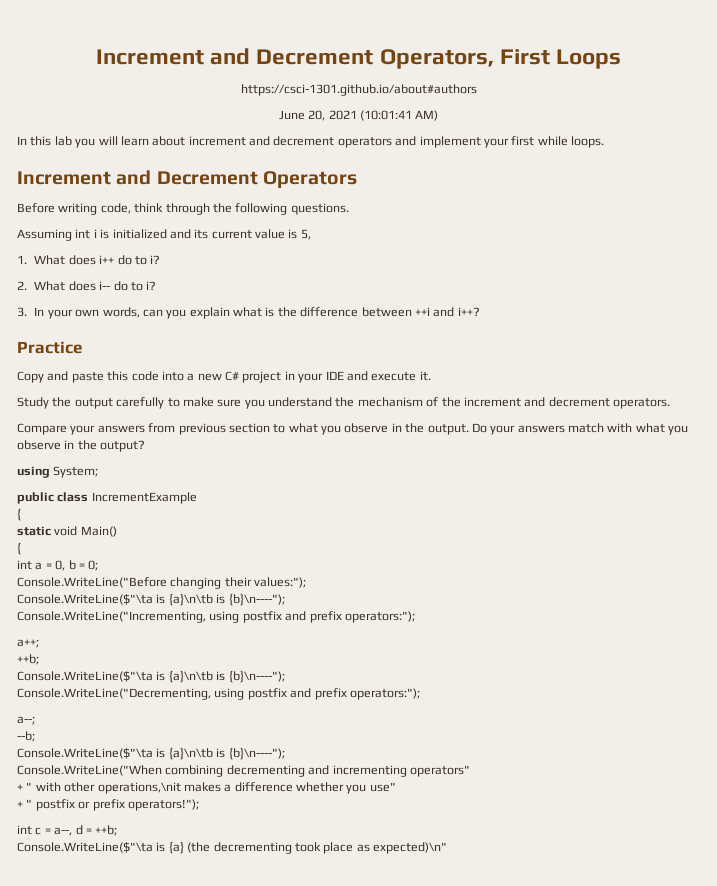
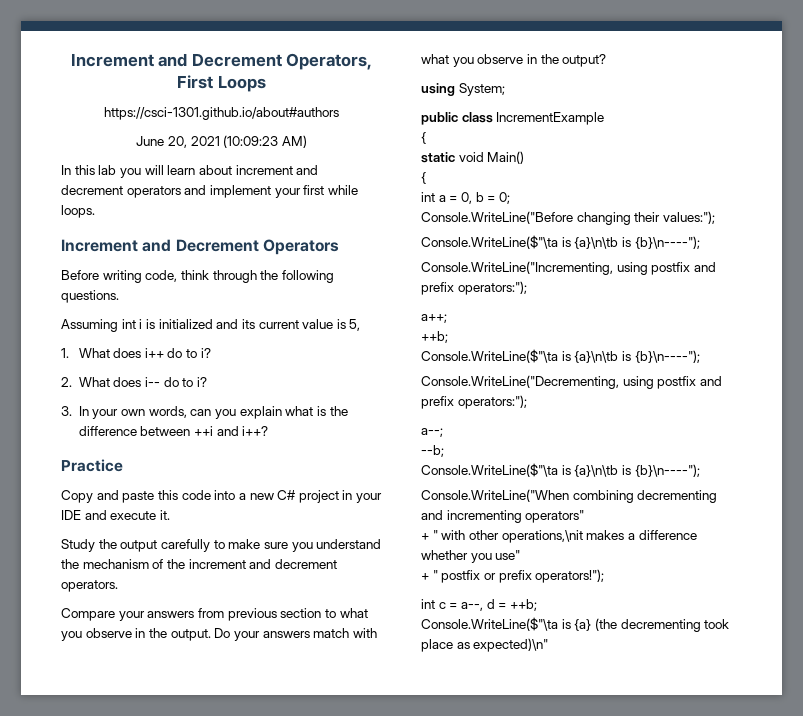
- June 20, 2021 (10:01:41 AM)
+ June 20, 2021 (10:09:23 AM)

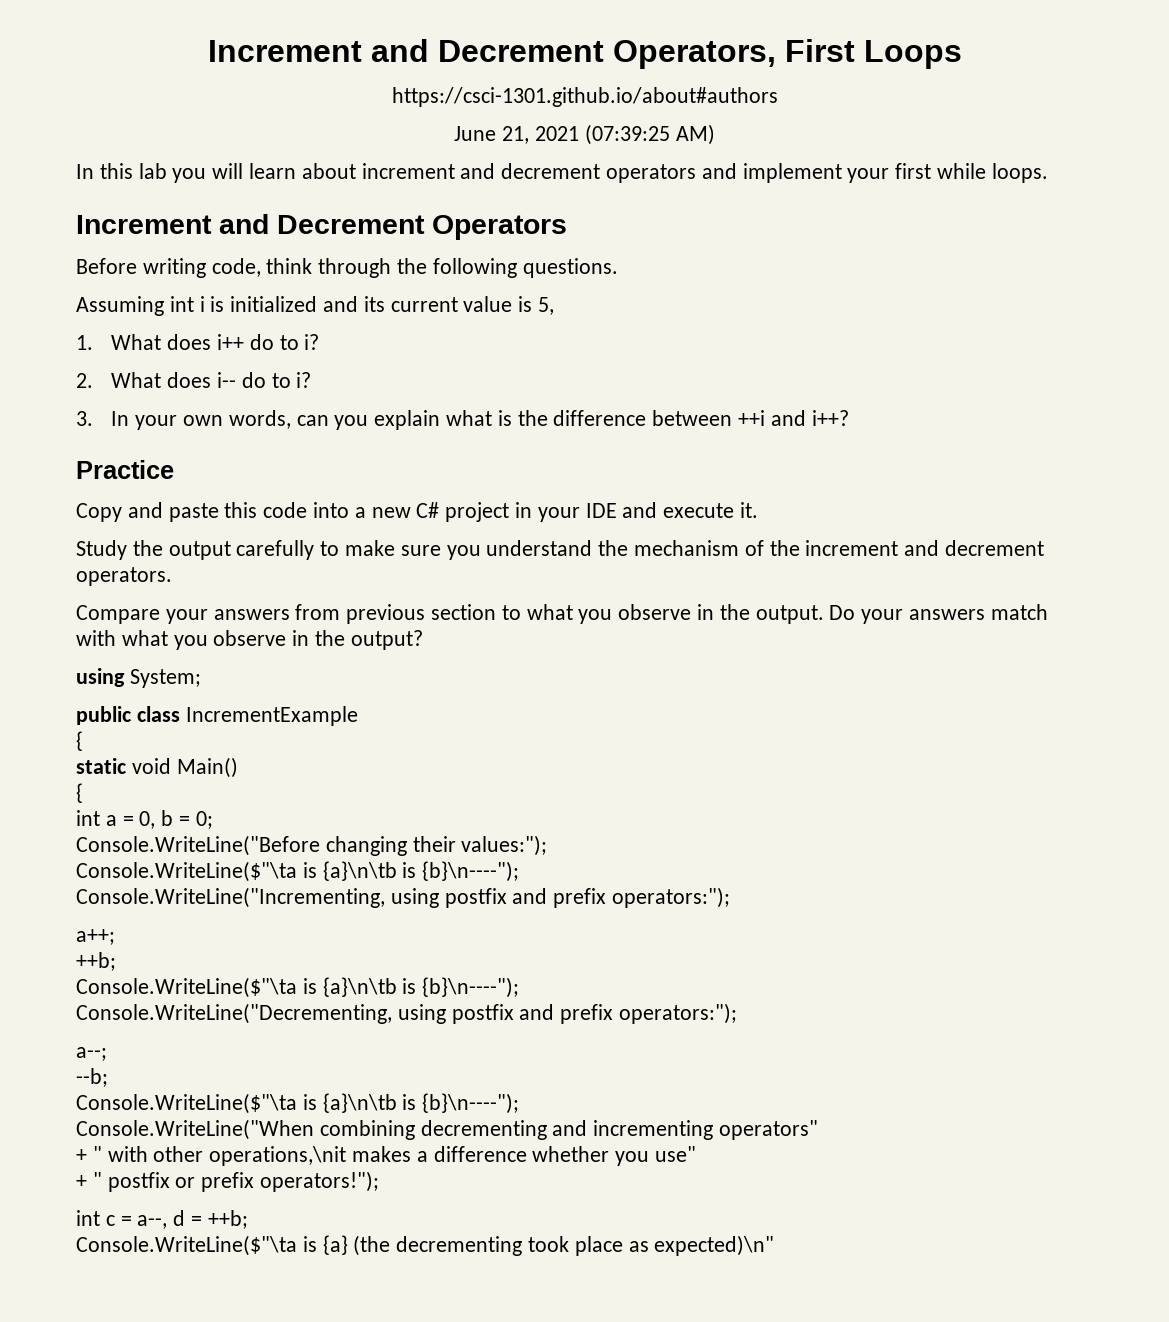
- June 20, 2021 (10:09:23 AM)
+ June 21, 2021 (07:39:25 AM)

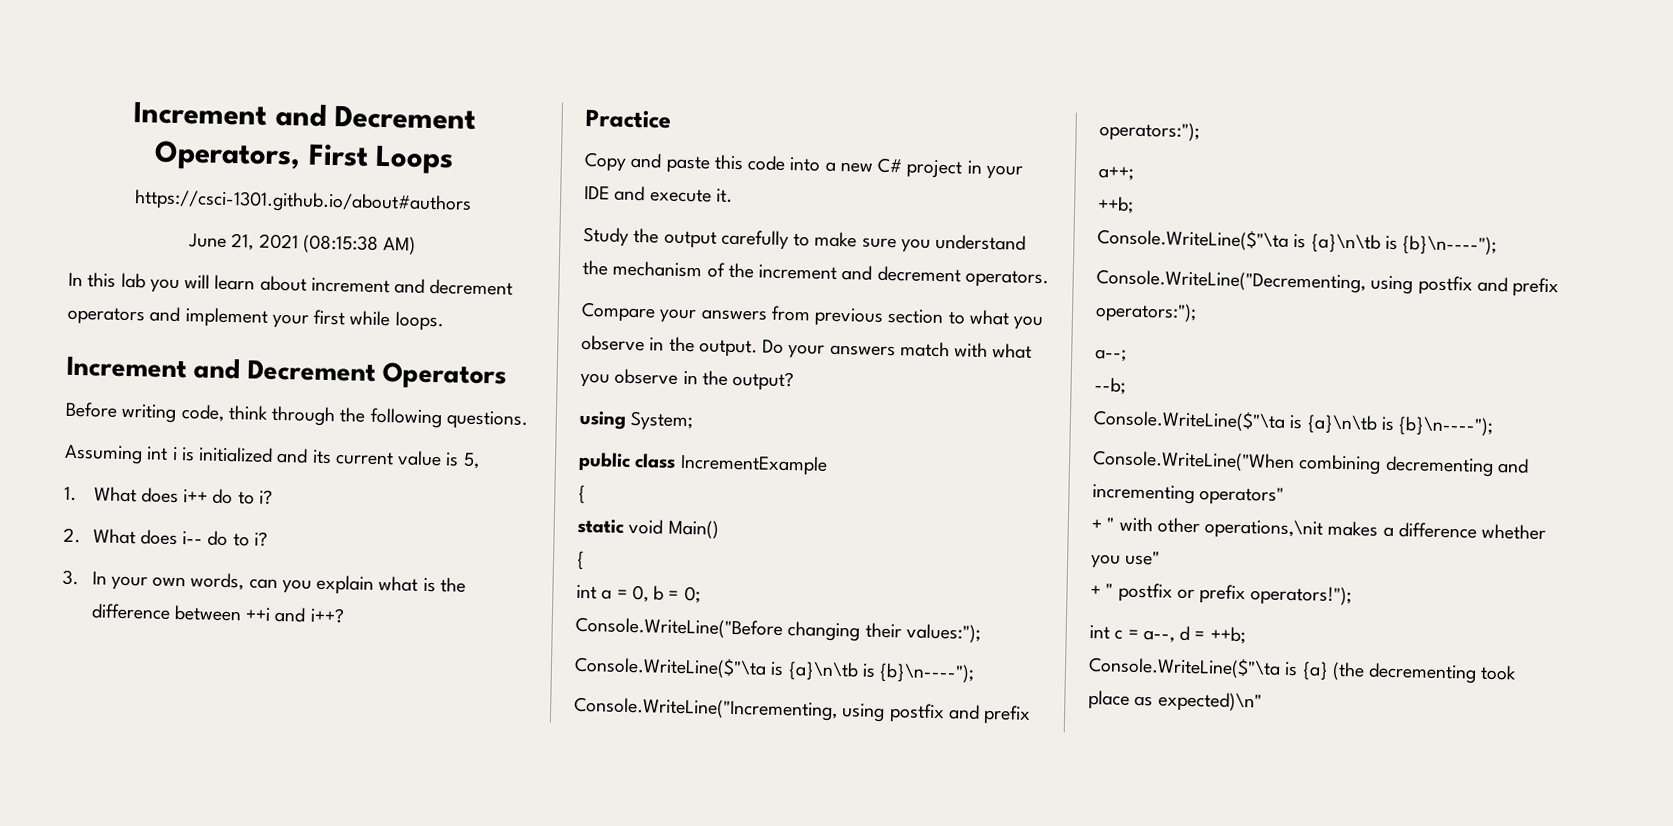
- June 21, 2021 (07:39:25 AM)
+ June 21, 2021 (08:15:38 AM)

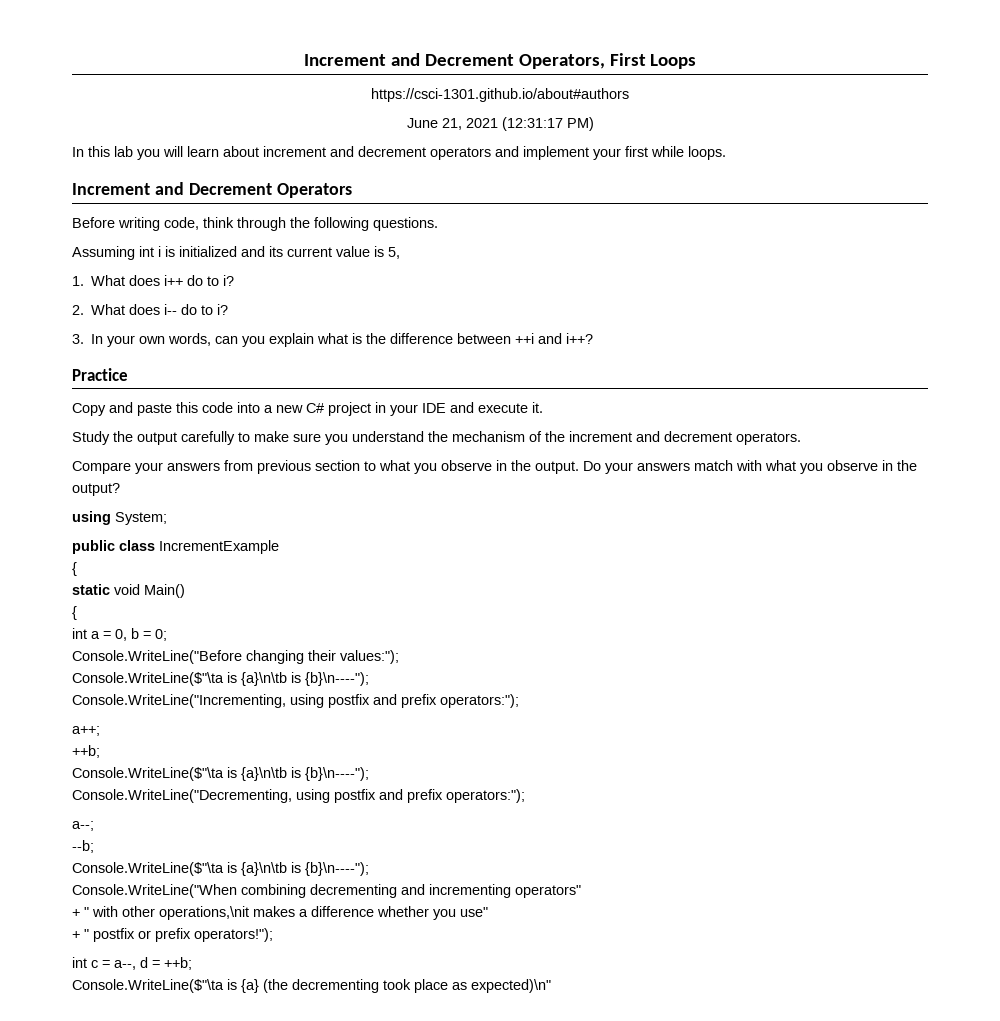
- June 21, 2021 (08:15:38 AM)
+ June 21, 2021 (12:31:17 PM)

